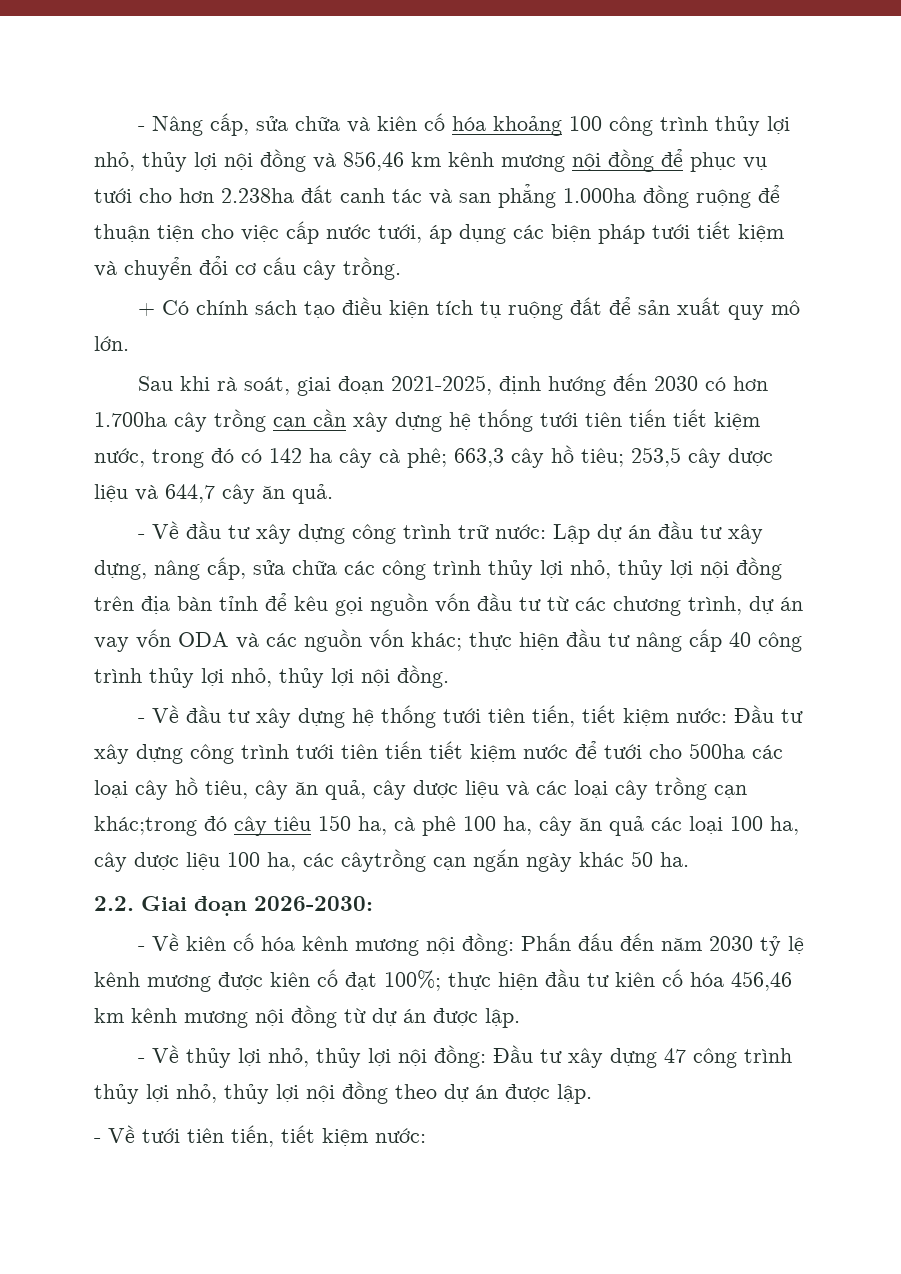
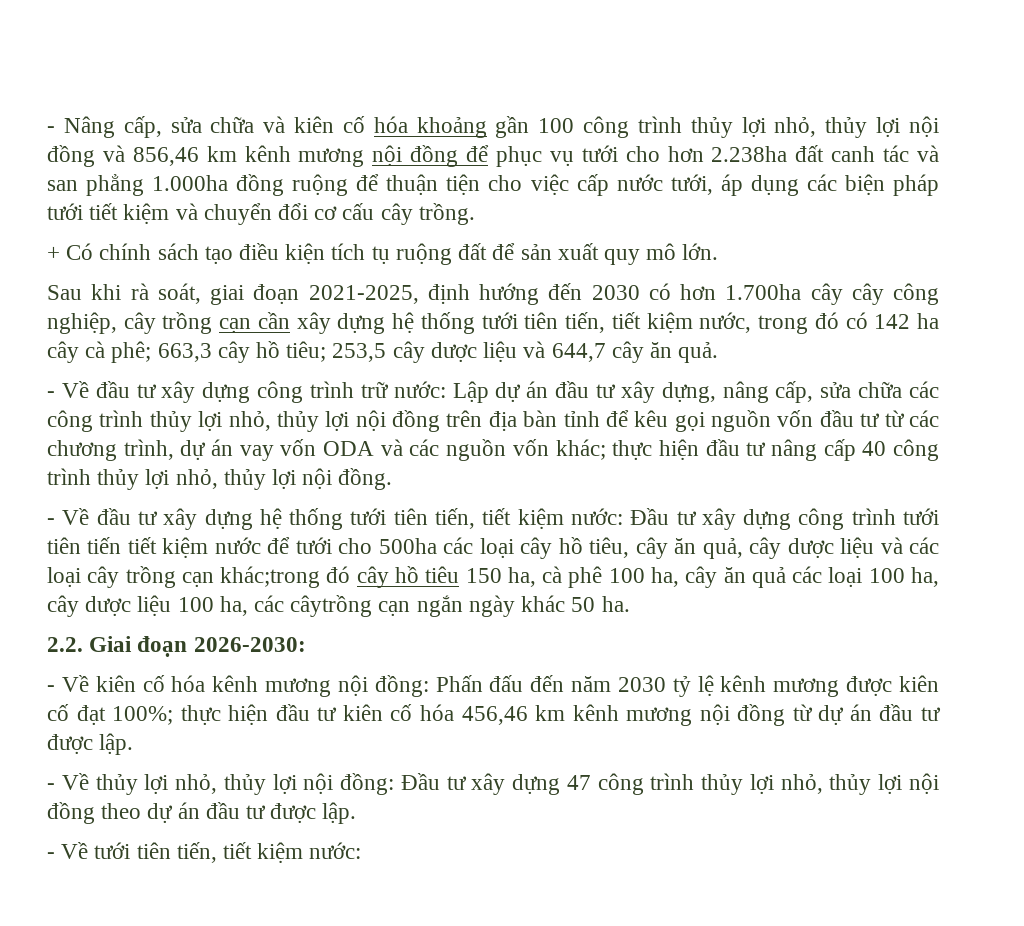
- - Nâng cấp, sửa chữa và kiên cố hóa khoảng 100 công trình thủy lợi nhỏ, thủy lợi nội đồng và 856,46 km kênh mương nội đồng để phục vụ tưới cho hơn 2.238ha đất canh tác và san phẳng 1.000ha đồng ruộng để thuận tiện cho việc cấp nước tưới, áp dụng các biện pháp tưới tiết kiệm và chuyển đổi cơ cấu cây trồng.
+ - Nâng cấp, sửa chữa và kiên cố hóa khoảng gần 100 công trình thủy lợi nhỏ, thủy lợi nội đồng và 856,46 km kênh mương nội đồng để phục vụ tưới cho hơn 2.238ha đất canh tác và san phẳng 1.000ha đồng ruộng để thuận tiện cho việc cấp nước tưới, áp dụng các biện pháp tưới tiết kiệm và chuyển đổi cơ cấu cây trồng.
- Sau khi rà soát, giai đoạn 2021-2025, định hướng đến 2030 có hơn 1.700ha cây trồng cạn cần xây dựng hệ thống tưới tiên tiến tiết kiệm nước, trong đó có 142 ha cây cà phê; 663,3 cây hồ tiêu; 253,5 cây dược liệu và 644,7 cây ăn quả.
+ Sau khi rà soát, giai đoạn 2021-2025, định hướng đến 2030 có hơn 1.700ha cây cây công nghiệp, cây trồng cạn cần xây dựng hệ thống tưới tiên tiến, tiết kiệm nước, trong đó có 142 ha cây cà phê; 663,3 cây hồ tiêu; 253,5 cây dược liệu và 644,7 cây ăn quả.
- Đầu tư xây dựng công trình tưới tiên tiến tiết kiệm nước để tưới cho 500ha các loại cây hồ tiêu, cây ăn quả, cây dược liệu và các loại cây trồng cạn khác;trong đó cây tiêu 150 ha, cà phê 100 ha, cây ăn quả các loại 100 ha, cây dược liệu 100 ha, các câytrồng cạn ngắn ngày khác 50 ha.
+ Đầu tư xây dựng công trình tưới tiên tiến tiết kiệm nước để tưới cho 500ha các loại cây hồ tiêu, cây ăn quả, cây dược liệu và các loại cây trồng cạn khác;trong đó cây hồ tiêu 150 ha, cà phê 100 ha, cây ăn quả các loại 100 ha, cây dược liệu 100 ha, các câytrồng cạn ngắn ngày khác 50 ha.
- - Về kiên cố hóa kênh mương nội đồng: Phấn đấu đến năm 2030 tỷ lệ kênh mương được kiên cố đạt 100%; thực hiện đầu tư kiên cố hóa 456,46 km kênh mương nội đồng từ dự án được lập.
+ - Về kiên cố hóa kênh mương nội đồng: Phấn đấu đến năm 2030 tỷ lệ kênh mương được kiên cố đạt 100%; thực hiện đầu tư kiên cố hóa 456,46 km kênh mương nội đồng từ dự án đầu tư được lập.
- - Về thủy lợi nhỏ, thủy lợi nội đồng: Đầu tư xây dựng 47 công trình thủy lợi nhỏ, thủy lợi nội đồng theo dự án được lập.
+ - Về thủy lợi nhỏ, thủy lợi nội đồng: Đầu tư xây dựng 47 công trình thủy lợi nhỏ, thủy lợi nội đồng theo dự án đầu tư được lập.

